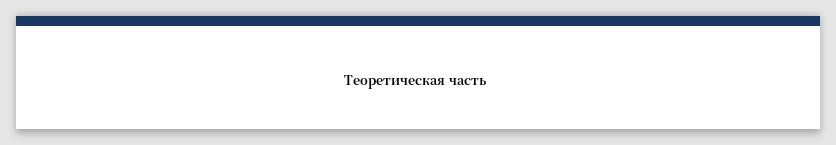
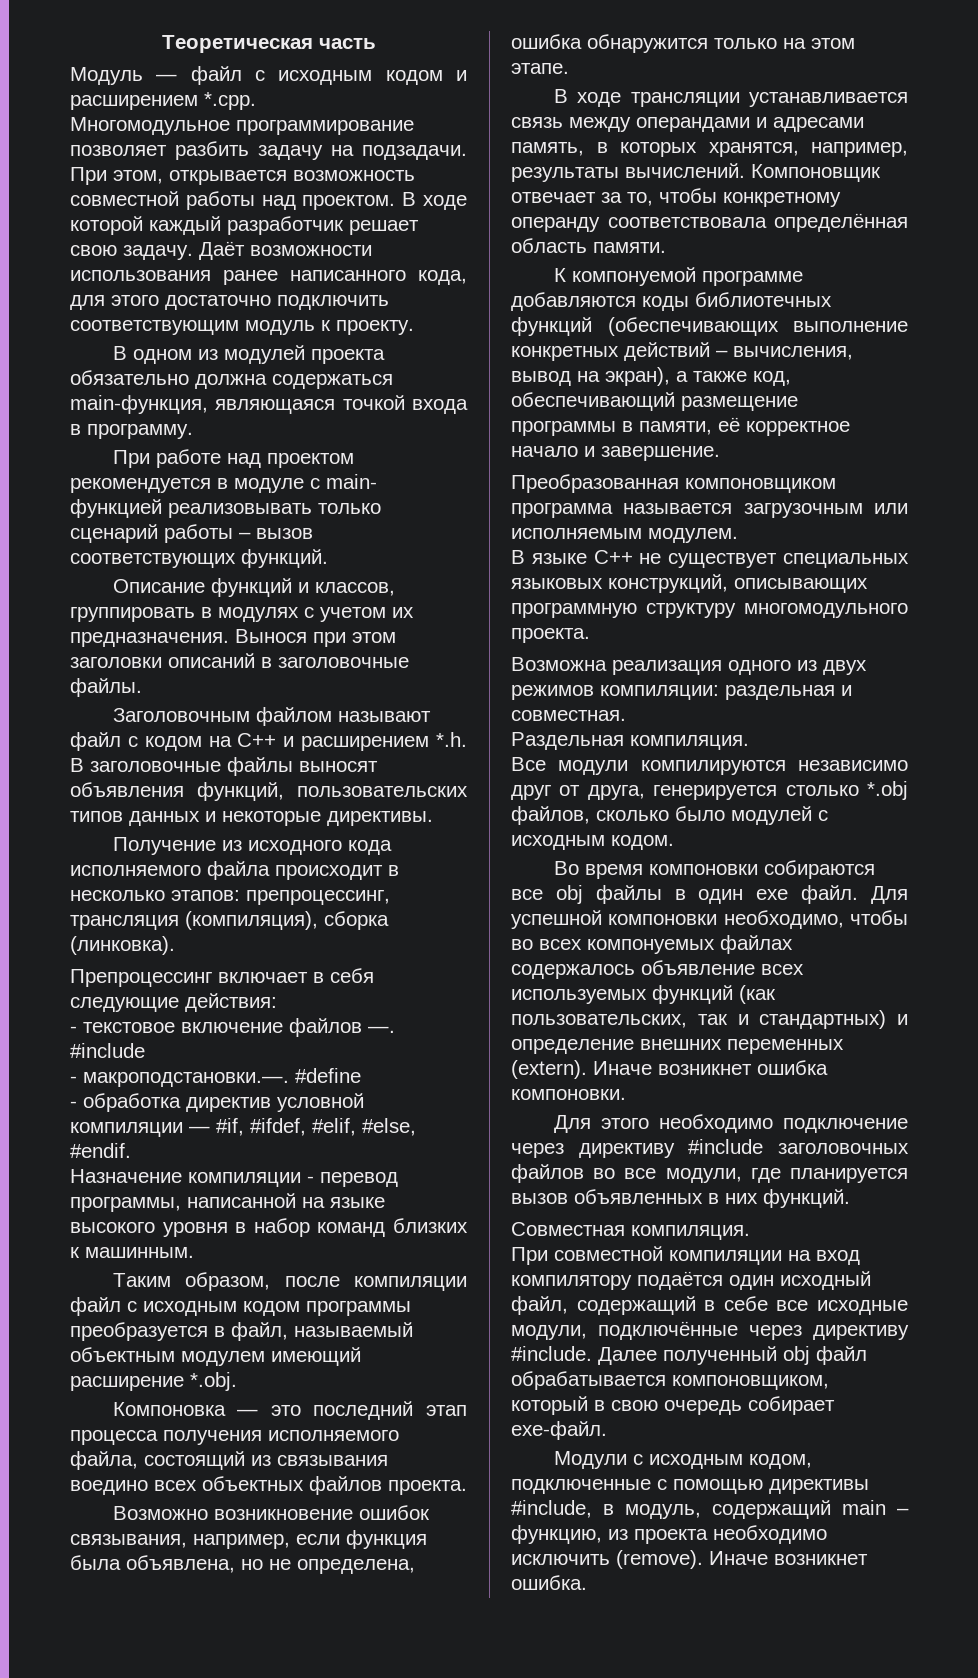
+ Модуль — файл с исходным кодом и расширением *.cpp.
+ Многомодульное программирование позволяет разбить задачу на подзадачи. При этом, открывается возможность совместной работы над проектом. В ходе которой каждый разработчик решает свою задачу. Даёт возможности использования ранее написанного кода, для этого достаточно подключить соответствующим модуль к проекту.
+ В одном из модулей проекта обязательно должна содержаться main-функция, являющаяся точкой входа в программу.
+ При работе над проектом рекомендуется в модуле с main- функцией реализовывать только сценарий работы – вызов соответствующих функций.
+ Описание функций и классов, группировать в модулях с учетом их предназначения. Вынося при этом заголовки описаний в заголовочные файлы.
+ Заголовочным файлом называют файл с кодом на C++ и расширением *.h. В заголовочные файлы выносят объявления функций, пользовательских типов данных и некоторые директивы.
+ Получение из исходного кода исполняемого файла происходит в несколько этапов: препроцессинг, трансляция (компиляция), сборка (линковка).
+ Препроцессинг включает в себя следующие действия:
+ - текстовое включение файлов —. #include
+ - макроподстановки.—. #define
+ - обработка директив условной компиляции — #if, #ifdef, #elif, #else, #endif.
+ Назначение компиляции - перевод программы, написанной на языке высокого уровня в набор команд близких к машинным.
+ Таким образом, после компиляции файл с исходным кодом программы преобразуется в файл, называемый объектным модулем имеющий расширение *.obj.
+ Компоновка — это последний этап процесса получения исполняемого файла, состоящий из связывания воедино всех объектных файлов проекта.
+ Возможно возникновение ошибок связывания, например, если функция была объявлена, но не определена, ошибка обнаружится только на этом этапе.
+ В ходе трансляции устанавливается связь между операндами и адресами память, в которых хранятся, например, результаты вычислений. Компоновщик отвечает за то, чтобы конкретному операнду соответствовала определённая область памяти.
+ К компонуемой программе добавляются коды библиотечных функций (обеспечивающих выполнение конкретных действий – вычисления, вывод на экран), а также код, обеспечивающий размещение программы в памяти, её корректное начало и завершение.
+ Преобразованная компоновщиком программа называется загрузочным или исполняемым модулем.
+ В языке С++ не существует специальных языковых конструкций, описывающих программную структуру многомодульного проекта.
+ Возможна реализация одного из двух режимов компиляции: раздельная и совместная.
+ Раздельная компиляция.
+ Все модули компилируются независимо друг от друга, генерируется столько *.obj файлов, сколько было модулей с исходным кодом.
+ Во время компоновки собираются все obj файлы в один exe файл. Для успешной компоновки необходимо, чтобы во всех компонуемых файлах содержалось объявление всех используемых функций (как пользовательских, так и стандартных) и определение внешних переменных (extern). Иначе возникнет ошибка компоновки.
+ Для этого необходимо подключение через директиву #include заголовочных файлов во все модули, где планируется вызов объявленных в них функций.
+ Совместная компиляция.
+ При совместной компиляции на вход компилятору подаётся один исходный файл, содержащий в себе все исходные модули, подключённые через директиву #include. Далее полученный obj файл обрабатывается компоновщиком, который в свою очередь собирает exe-файл.
+ Модули с исходным кодом, подключенные с помощью директивы #include, в модуль, содержащий main – функцию, из проекта необходимо исключить (remove). Иначе возникнет ошибка.

